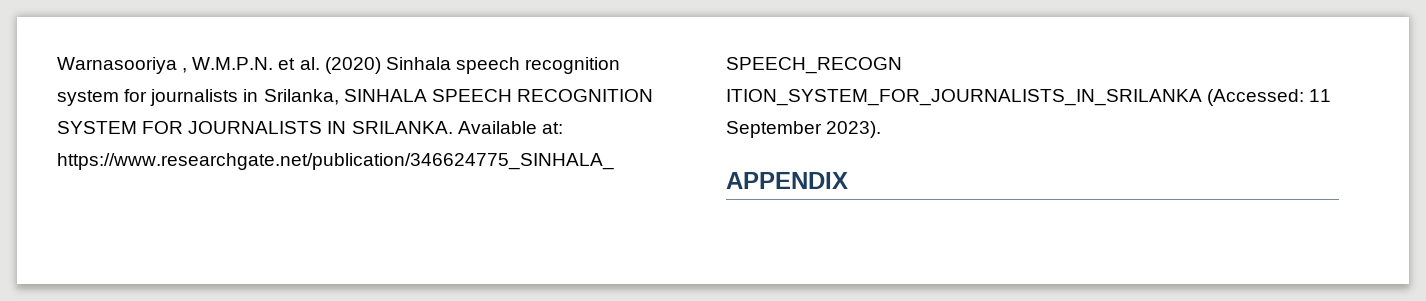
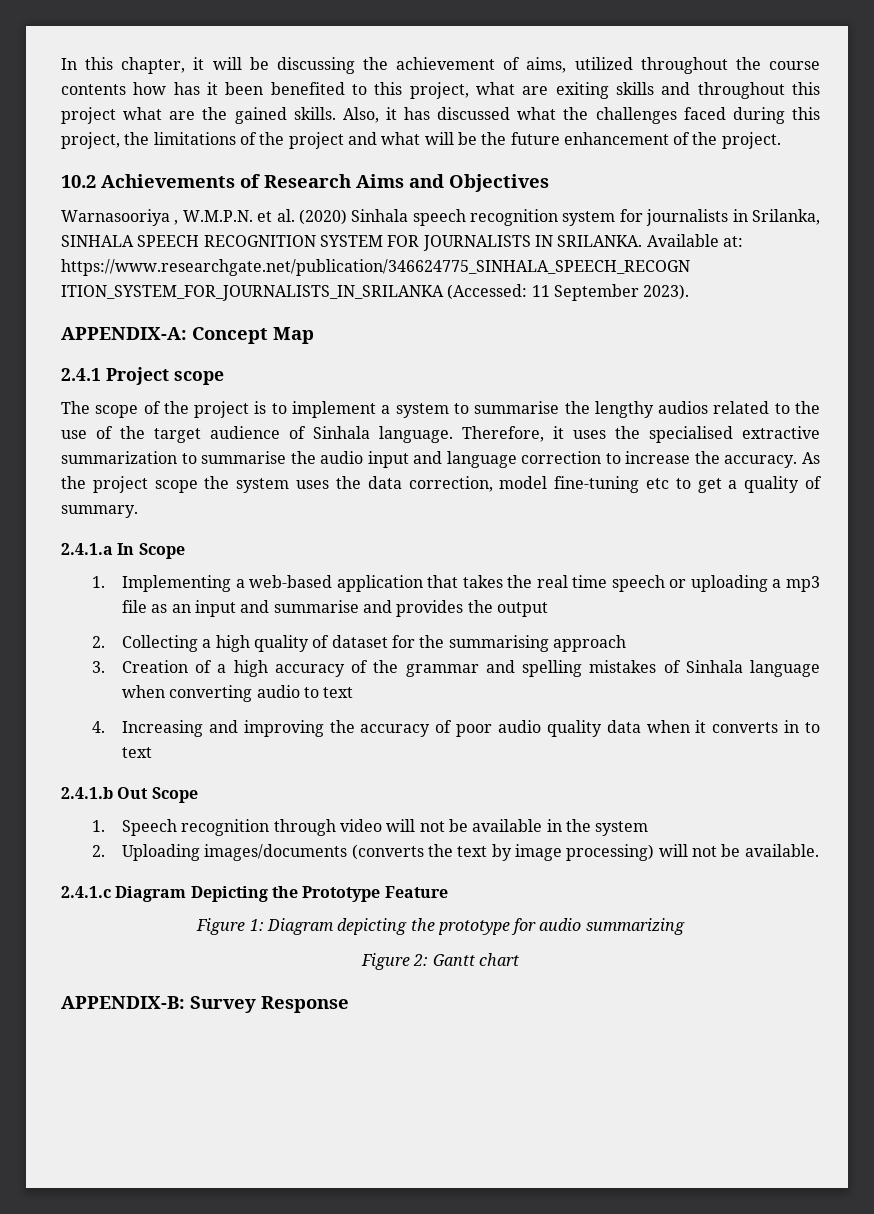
+ In this chapter, it will be discussing the achievement of aims, utilized throughout the course contents how has it been benefited to this project, what are exiting skills and throughout this project what are the gained skills. Also, it has discussed what the challenges faced during this project, the limitations of the project and what will be the future enhancement of the project.
+ 10.2 Achievements of Research Aims and Objectives
- APPENDIX
+ APPENDIX-A: Concept Map
+ 2.4.1 Project scope
+ The scope of the project is to implement a system to summarise the lengthy audios related to the use of the target audience of Sinhala language. Therefore, it uses the specialised extractive summarization to summarise the audio input and language correction to increase the accuracy. As the project scope the system uses the data correction, model fine-tuning etc to get a quality of summary.
+ 2.4.1.a In Scope
+ 1. Implementing a web-based application that takes the real time speech or uploading a mp3 file as an input and summarise and provides the output
+ 2. Collecting a high quality of dataset for the summarising approach
+ 3. Creation of a high accuracy of the grammar and spelling mistakes of Sinhala language when converting audio to text
+ 4. Increasing and improving the accuracy of poor audio quality data when it converts in to text
+ 2.4.1.b Out Scope
+ 1. Speech recognition through video will not be available in the system
+ 2. Uploading images/documents (converts the text by image processing) will not be available.
+ 2.4.1.c Diagram Depicting the Prototype Feature
+ Figure 1: Diagram depicting the prototype for audio summarizing
+ Figure 2: Gantt chart
+ APPENDIX-B: Survey Response

